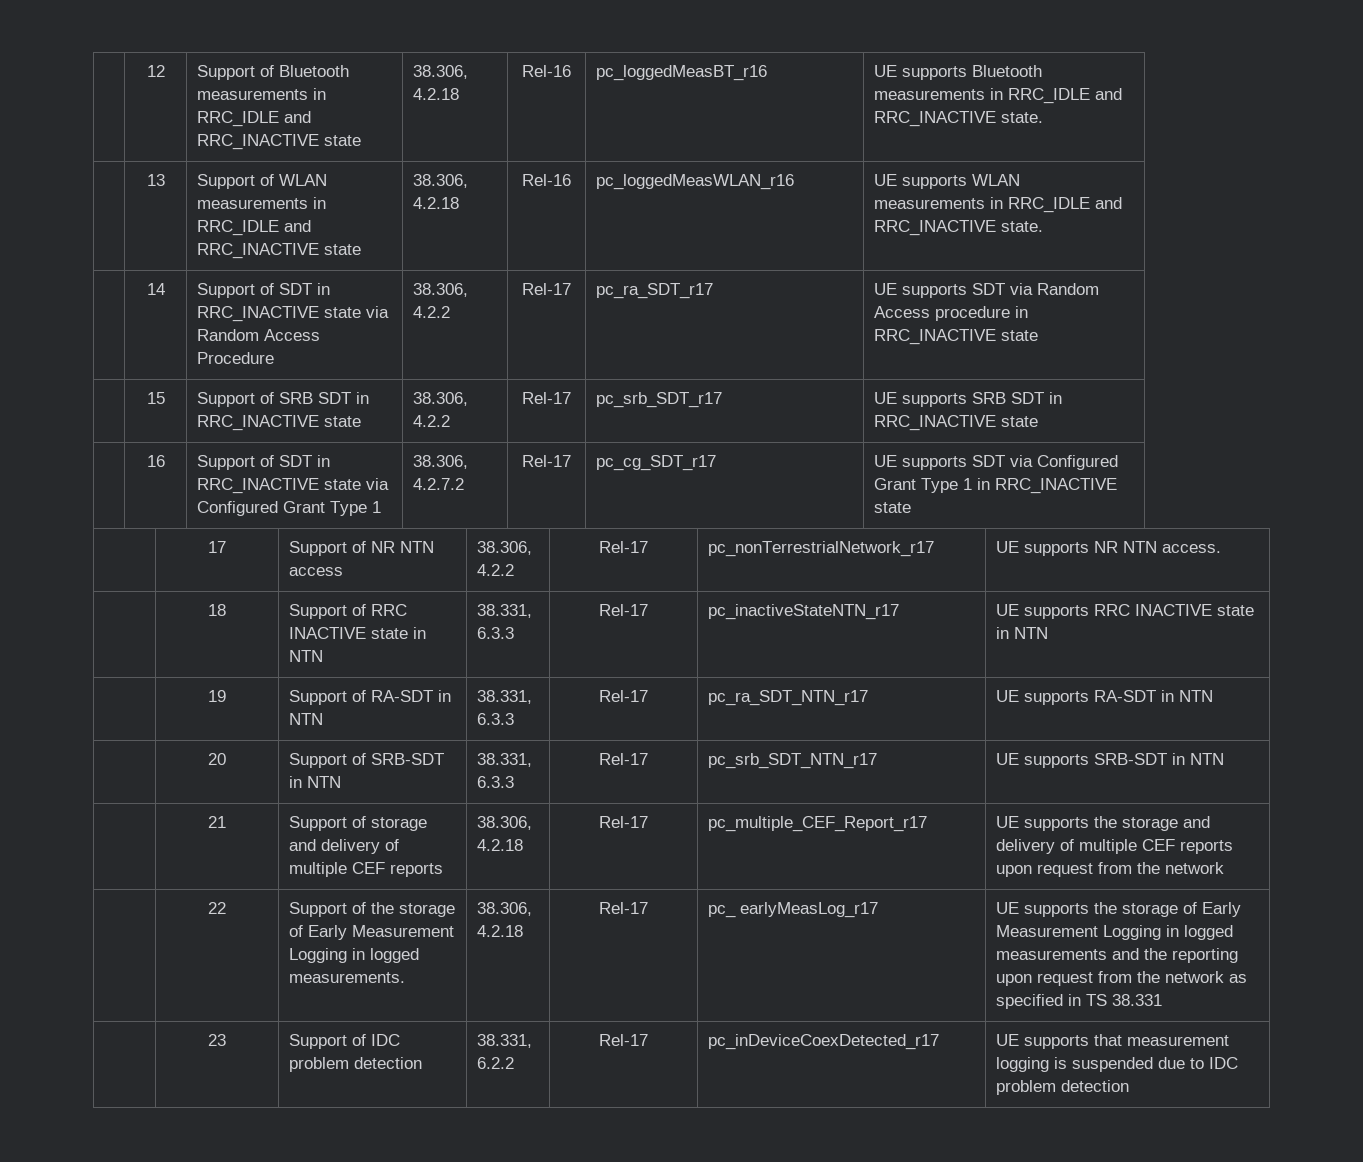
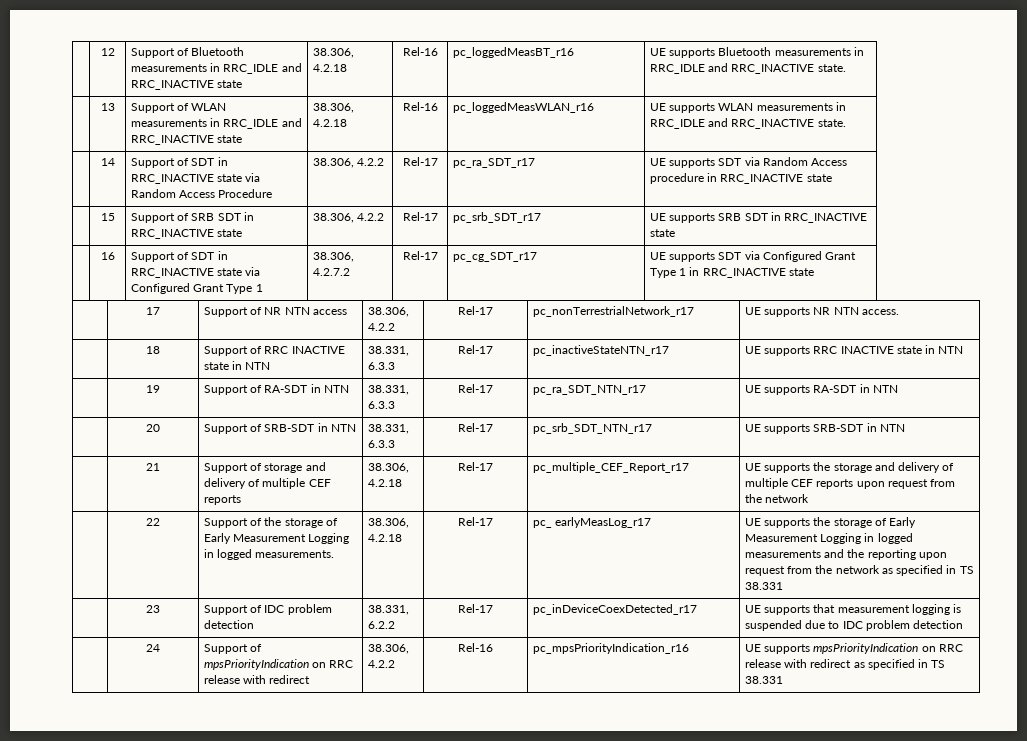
+ | 24 | Support of mpsPriorityIndication on RRC release with redirect | 38.306, 4.2.2 | Rel-16 | pc_mpsPriorityIndication_r16 | UE supports mpsPriorityIndication on RRC release with redirect as specified in TS 38.331

